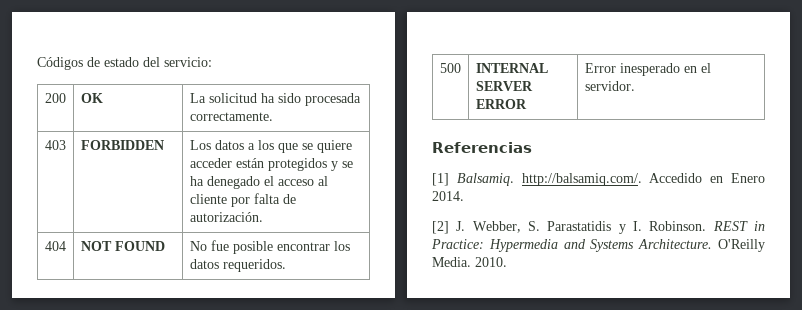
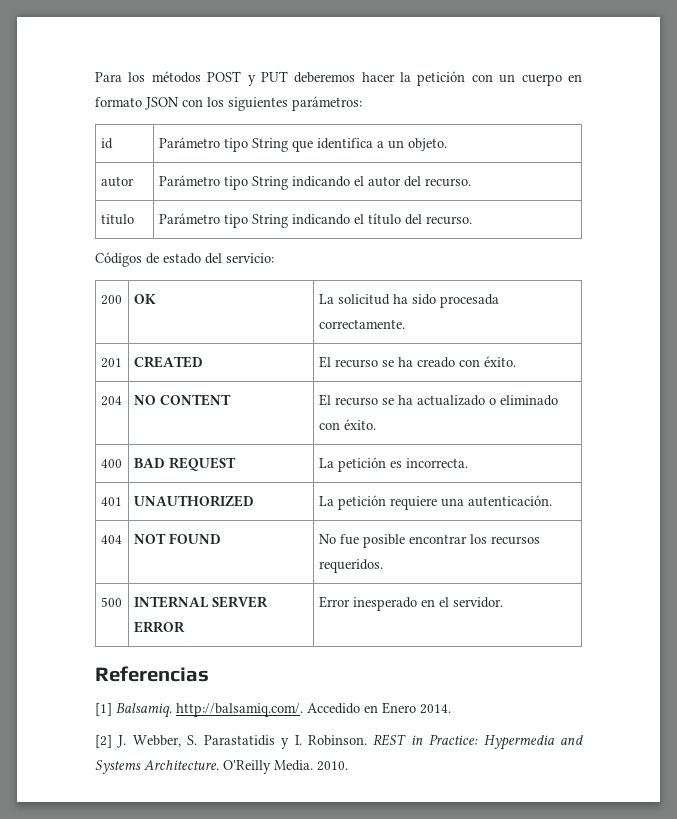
+ Para los métodos POST y PUT deberemos hacer la petición con un cuerpo en formato JSON con los siguientes parámetros:
+ id | Parámetro tipo String que identifica a un objeto.
+ autor | Parámetro tipo String indicando el autor del recurso.
+ titulo | Parámetro tipo String indicando el título del recurso.
- 403 | FORBIDDEN | Los datos a los que se quiere acceder están protegidos y se ha denegado el acceso al cliente por falta de autorización.
+ 201 | CREATED | El recurso se ha creado con éxito.
+ 204 | NO CONTENT | El recurso se ha actualizado o eliminado con éxito.
+ 400 | BAD REQUEST | La petición es incorrecta.
+ 401 | UNAUTHORIZED | La petición requiere una autenticación.
- 404 | NOT FOUND | No fue posible encontrar los datos requeridos.
+ 404 | NOT FOUND | No fue posible encontrar los recursos requeridos.

